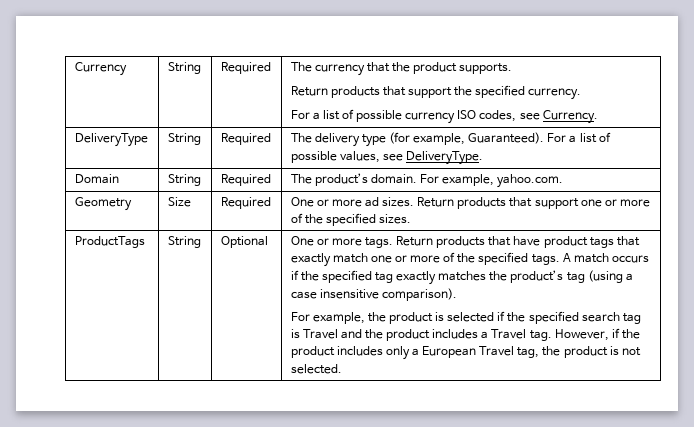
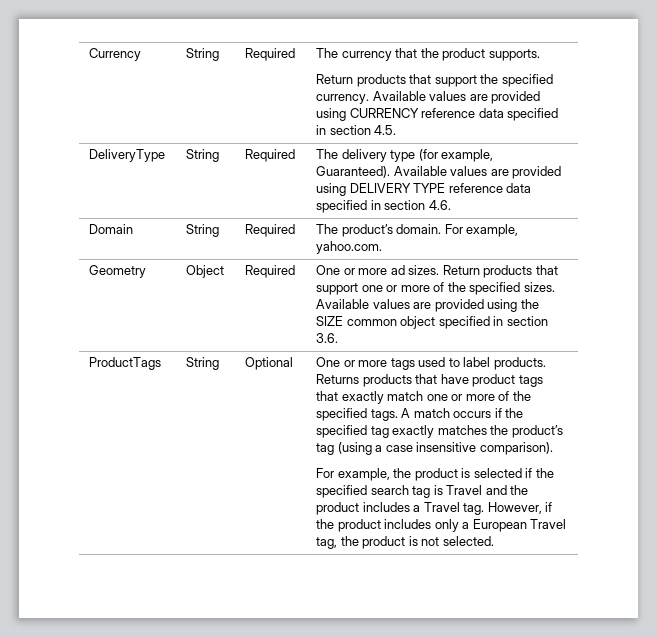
  Currency | String | Required | The currency that the product supports.
- Return products that support the specified currency.
- For a list of possible currency ISO codes, see Currency.
+ Return products that support the specified currency. Available values are provided using CURRENCY reference data specified in section 4.5.
- DeliveryType | String | Required | The delivery type (for example, Guaranteed). For a list of possible values, see DeliveryType.
+ DeliveryType | String | Required | The delivery type (for example, Guaranteed). Available values are provided using DELIVERY TYPE reference data specified in section 4.6.
- Geometry | Size | Required | One or more ad sizes. Return products that support one or more of the specified sizes.
+ Geometry | Object | Required | One or more ad sizes. Return products that support one or more of the specified sizes. Available values are provided using the SIZE common object specified in section 3.6.
- One or more tags. Return products that have product tags that exactly match one or more of the specified tags.
+ One or more tags used to label products. Returns products that have product tags that exactly match one or more of the specified tags.

